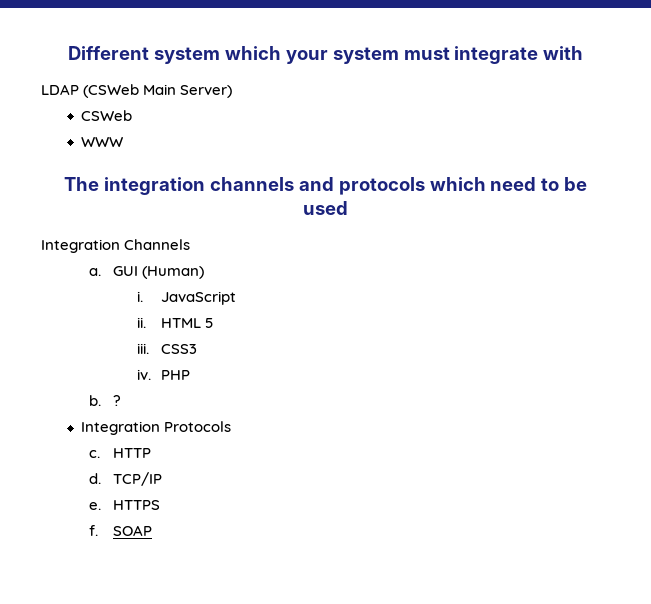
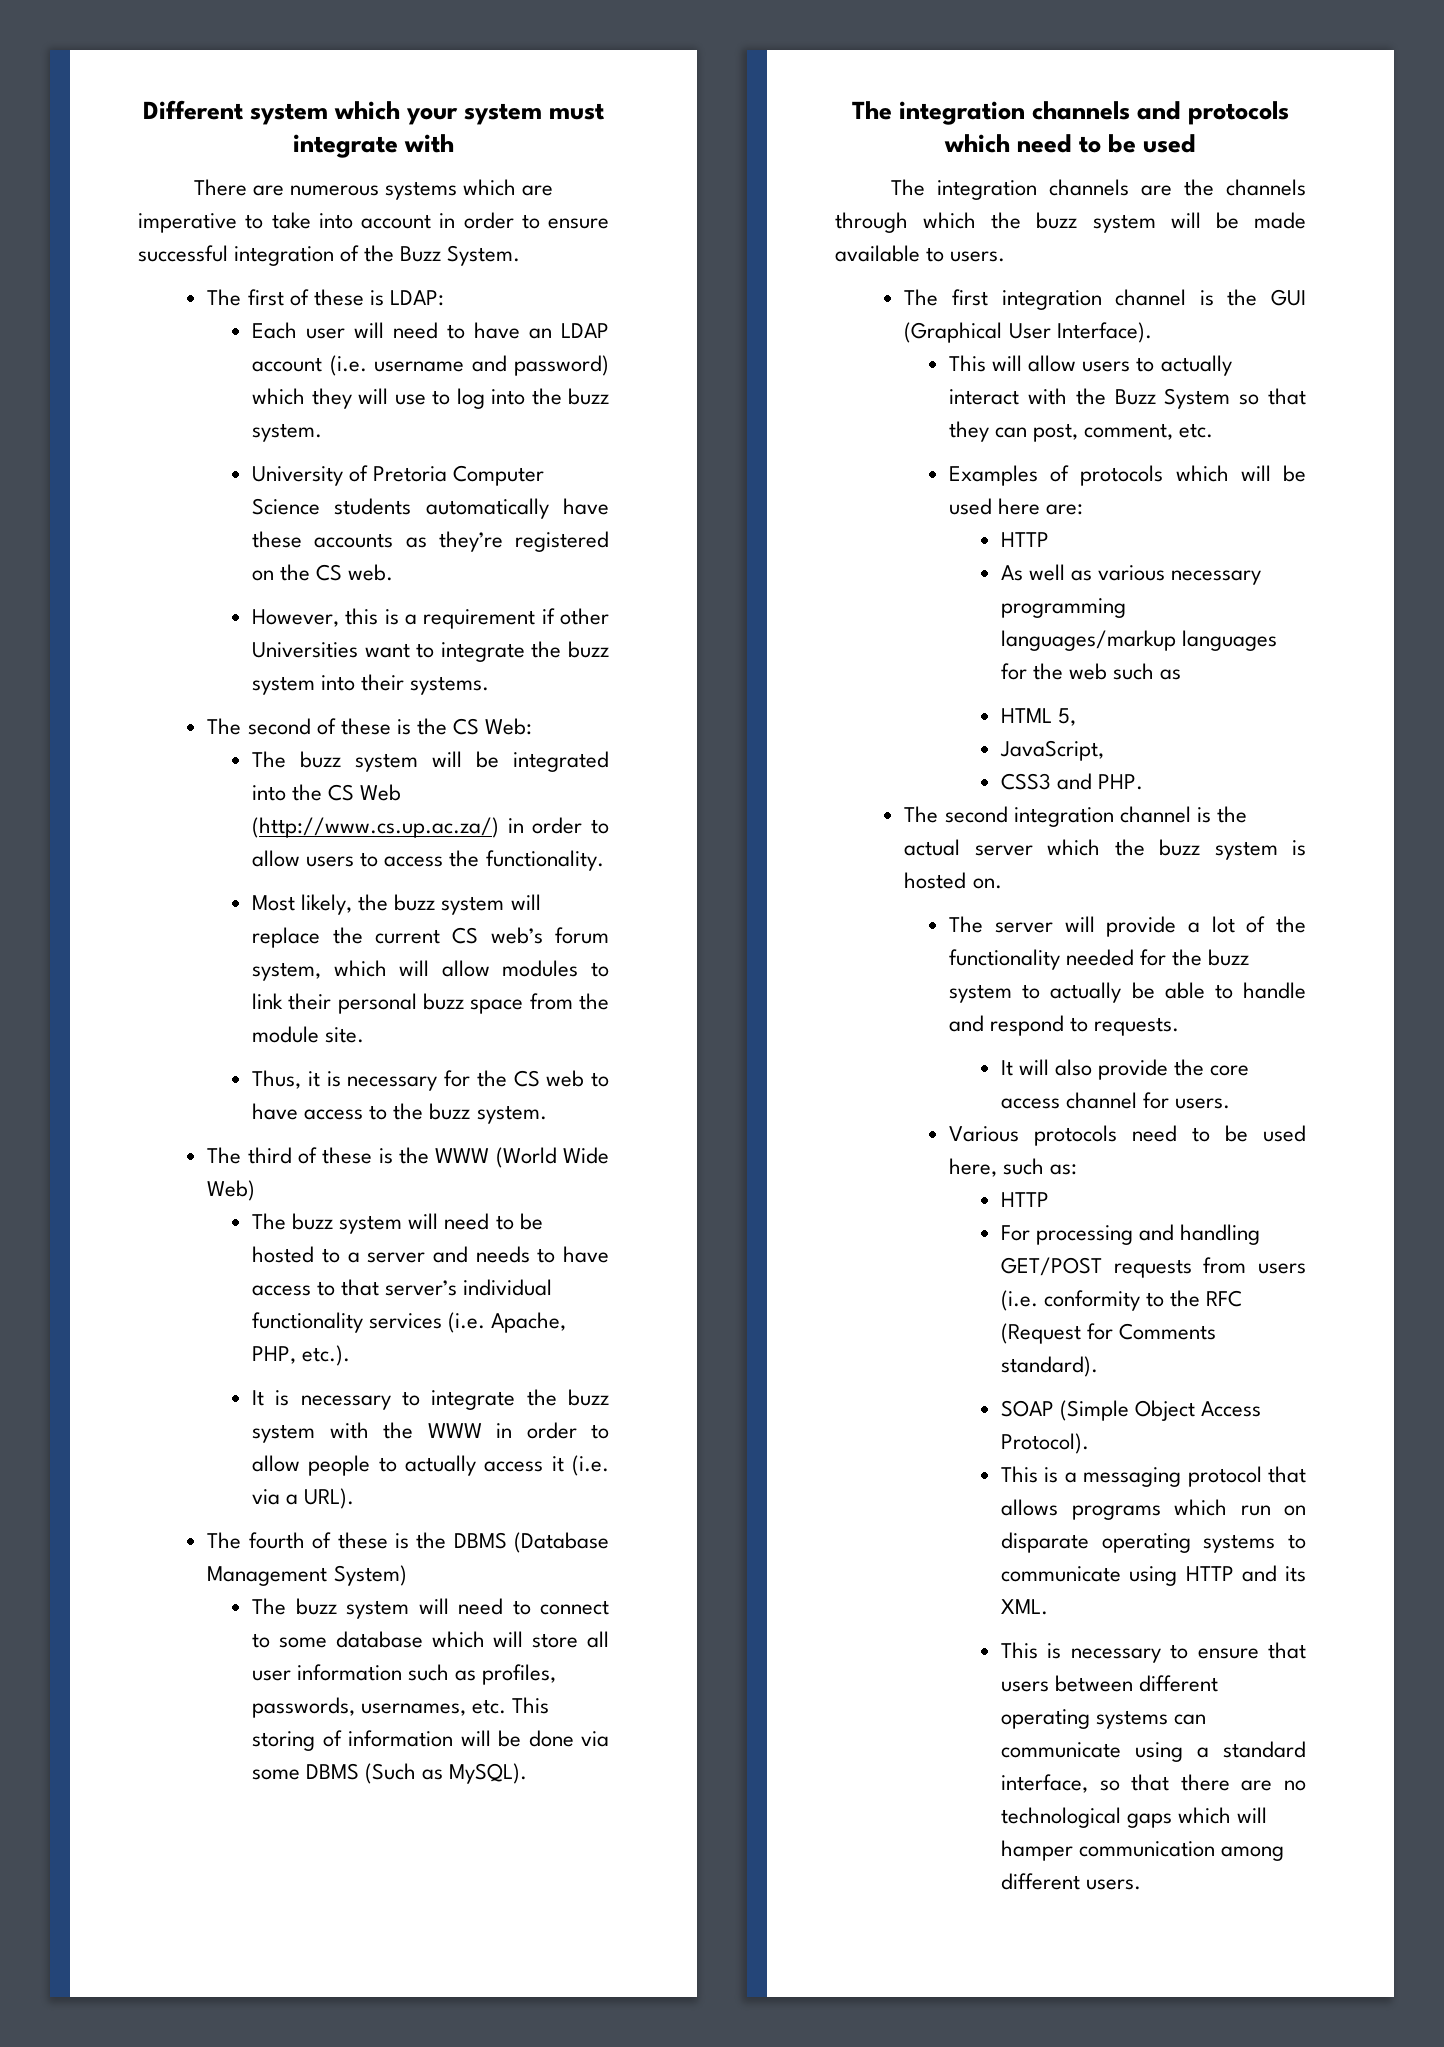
- LDAP (CSWeb Main Server)
- CSWeb
- WWW
+ There are numerous systems which are imperative to take into account in order to ensure successful integration of the Buzz System.
+ The first of these is LDAP:
+ Each user will need to have an LDAP account (i.e. username and password) which they will use to log into the buzz system.
+ University of Pretoria Computer Science students automatically have these accounts as they’re registered on the CS web.
+ However, this is a requirement if other Universities want to integrate the buzz system into their systems.
+ The second of these is the CS Web:
+ The buzz system will be integrated into the CS Web (http://www.cs.up.ac.za/) in order to allow users to access the functionality.
+ Most likely, the buzz system will replace the current CS web’s forum system, which will allow modules to link their personal buzz space from the module site.
+ Thus, it is necessary for the CS web to have access to the buzz system.
+ The third of these is the WWW (World Wide Web)
+ The buzz system will need to be hosted to a server and needs to have access to that server’s individual functionality services (i.e. Apache, PHP, etc.).
+ It is necessary to integrate the buzz system with the WWW in order to allow people to actually access it (i.e. via a URL).
+ The fourth of these is the DBMS (Database Management System)
+ The buzz system will need to connect to some database which will store all user information such as profiles, passwords, usernames, etc. This storing of information will be done via some DBMS (Such as MySQL).
- Integration Channels
- a. GUI (Human)
- i. JavaScript
- ii. HTML 5
- iii. CSS3
- iv. PHP
- b. ?
- Integration Protocols
- c. HTTP
- d. TCP/IP
- e. HTTPS
- f. SOAP
+ The integration channels are the channels through which the buzz system will be made available to users.
+ The first integration channel is the GUI (Graphical User Interface).
+ This will allow users to actually interact with the Buzz System so that they can post, comment, etc.
+ Examples of protocols which will be used here are:
+ HTTP
+ As well as various necessary programming languages/markup languages for the web such as
+ HTML 5,
+ JavaScript,
+ CSS3 and PHP.
+ The second integration channel is the actual server which the buzz system is hosted on.
+ The server will provide a lot of the functionality needed for the buzz system to actually be able to handle and respond to requests.
+ It will also provide the core access channel for users.
+ Various protocols need to be used here, such as:
+ HTTP
+ For processing and handling GET/POST requests from users (i.e. conformity to the RFC (Request for Comments standard).
+ SOAP (Simple Object Access Protocol).
+ This is a messaging protocol that allows programs which run on disparate operating systems to communicate using HTTP and its XML.
+ This is necessary to ensure that users between different operating systems can communicate using a standard interface, so that there are no technological gaps which will hamper communication among different users.

